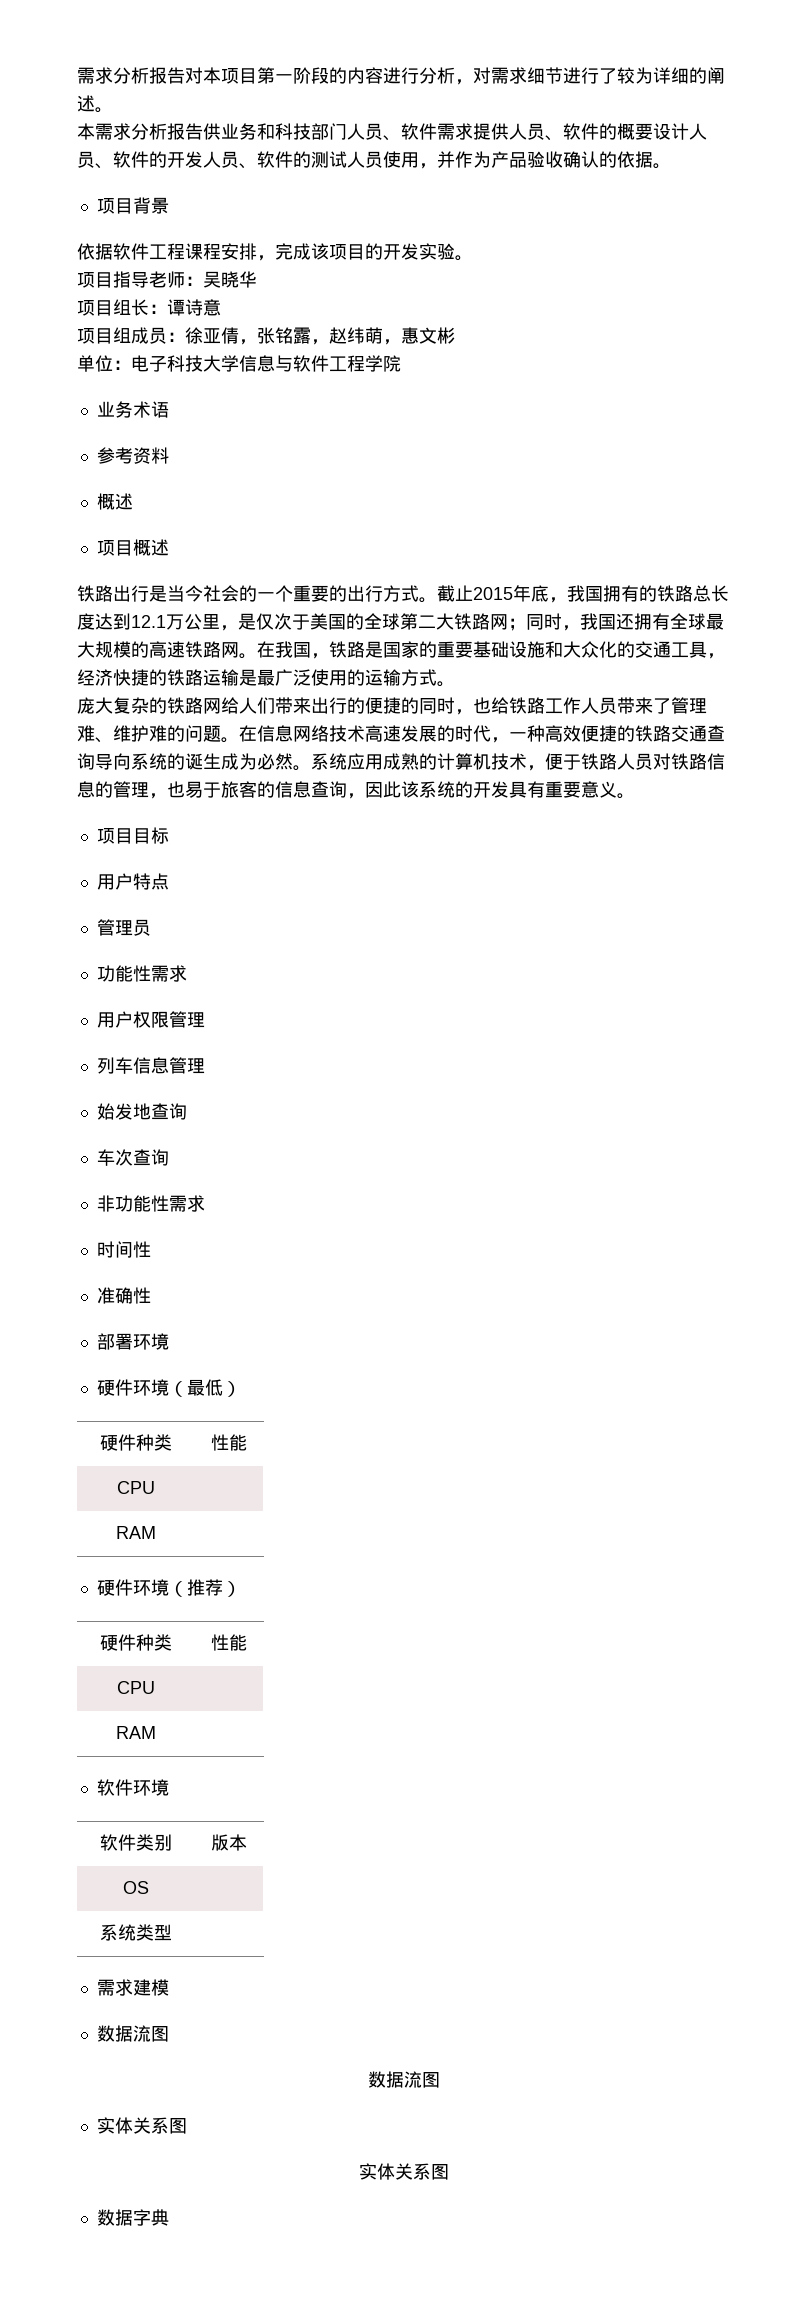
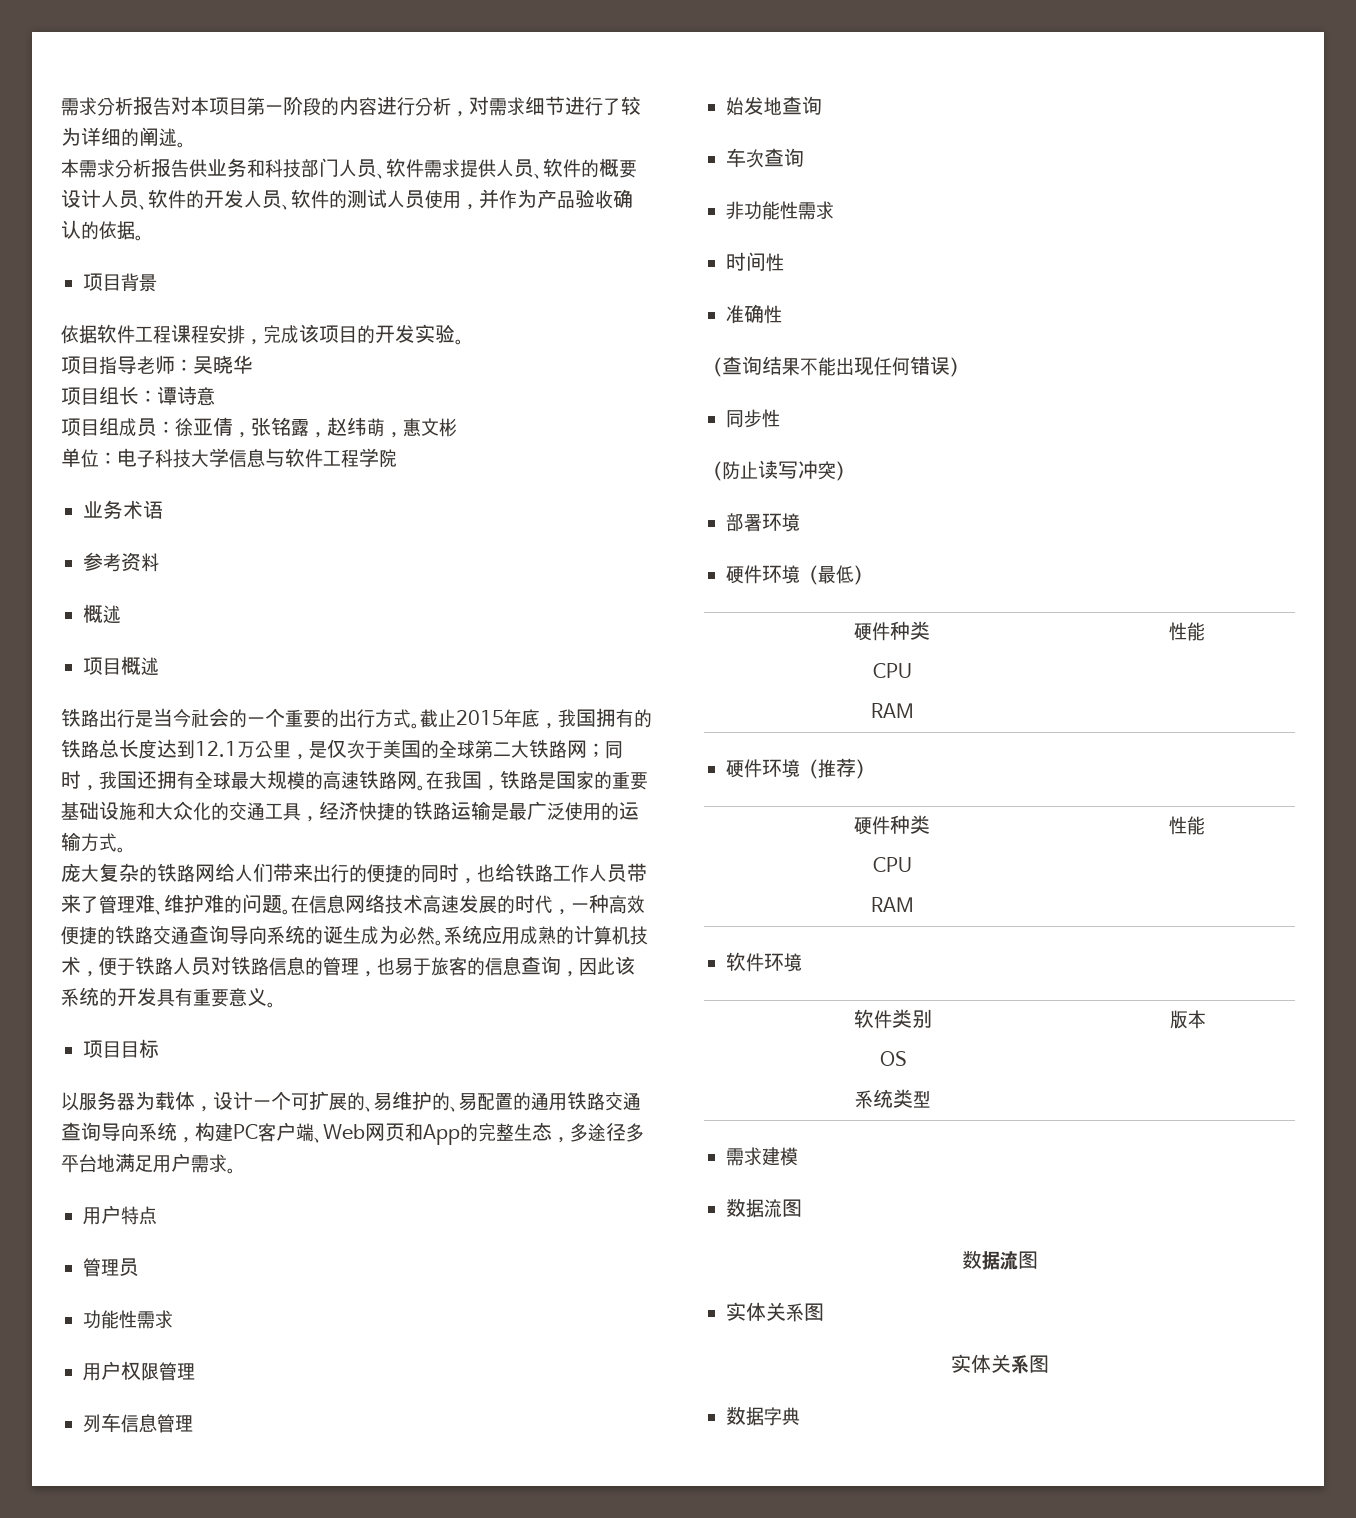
+ 以服务器为载体，设计一个可扩展的、易维护的、易配置的通用铁路交通查询导向系统，构建PC客户端、Web网页和App的完整生态，多途径多平台地满足用户需求。
+ （查询结果不能出现任何错误）
+ 同步性
+ （防止读写冲突）

